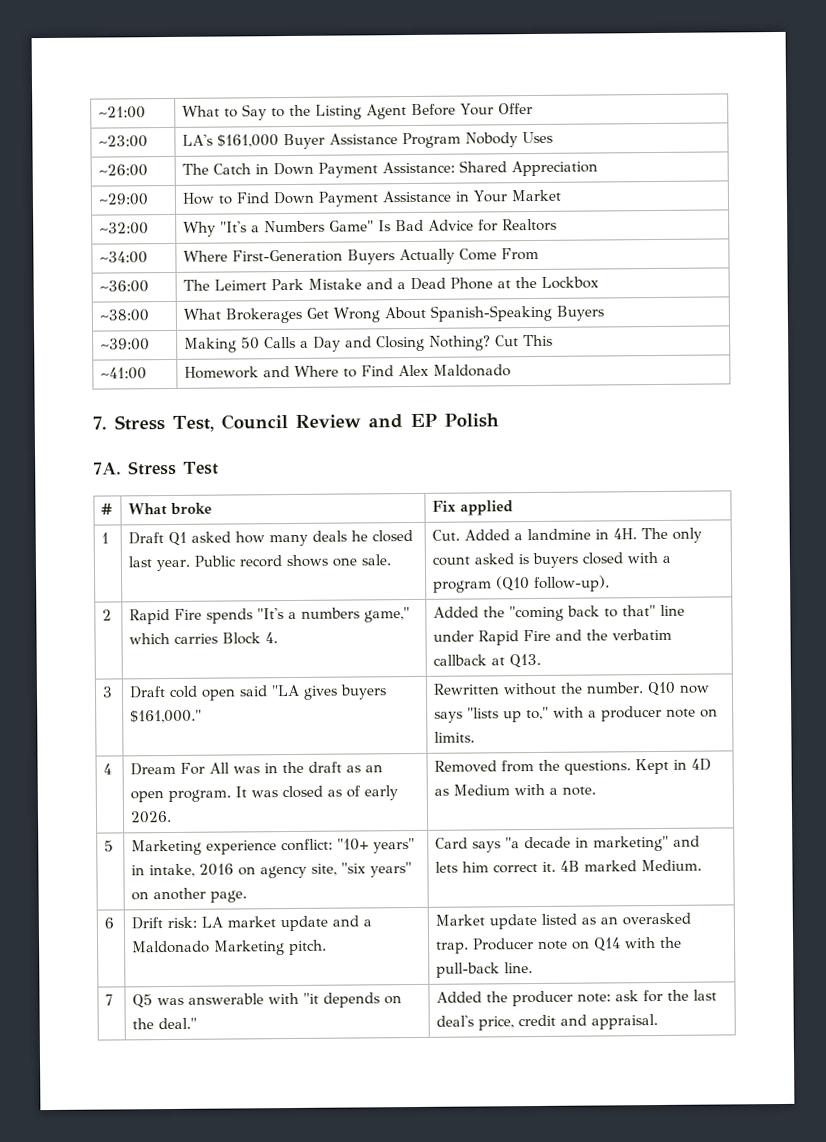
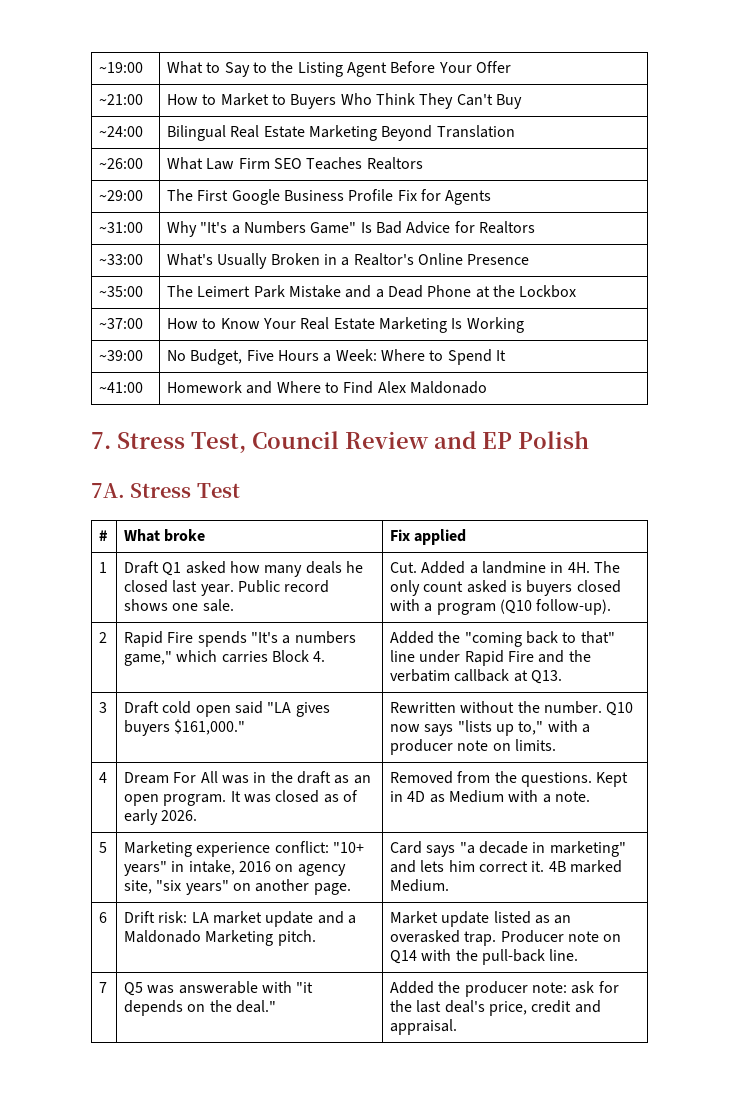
- ~21:00 | What to Say to the Listing Agent Before Your Offer
+ ~19:00 | What to Say to the Listing Agent Before Your Offer
- ~23:00 | LA's $161,000 Buyer Assistance Program Nobody Uses
- ~26:00 | The Catch in Down Payment Assistance: Shared Appreciation
- ~29:00 | How to Find Down Payment Assistance in Your Market
- ~32:00 | Why "It's a Numbers Game" Is Bad Advice for Realtors
+ ~21:00 | How to Market to Buyers Who Think They Can't Buy
+ ~24:00 | Bilingual Real Estate Marketing Beyond Translation
+ ~26:00 | What Law Firm SEO Teaches Realtors
+ ~29:00 | The First Google Business Profile Fix for Agents
+ ~31:00 | Why "It's a Numbers Game" Is Bad Advice for Realtors
- ~34:00 | Where First-Generation Buyers Actually Come From
- ~36:00 | The Leimert Park Mistake and a Dead Phone at the Lockbox
+ ~33:00 | What's Usually Broken in a Realtor's Online Presence
+ ~35:00 | The Leimert Park Mistake and a Dead Phone at the Lockbox
- ~38:00 | What Brokerages Get Wrong About Spanish-Speaking Buyers
- ~39:00 | Making 50 Calls a Day and Closing Nothing? Cut This
+ ~37:00 | How to Know Your Real Estate Marketing Is Working
+ ~39:00 | No Budget, Five Hours a Week: Where to Spend It

